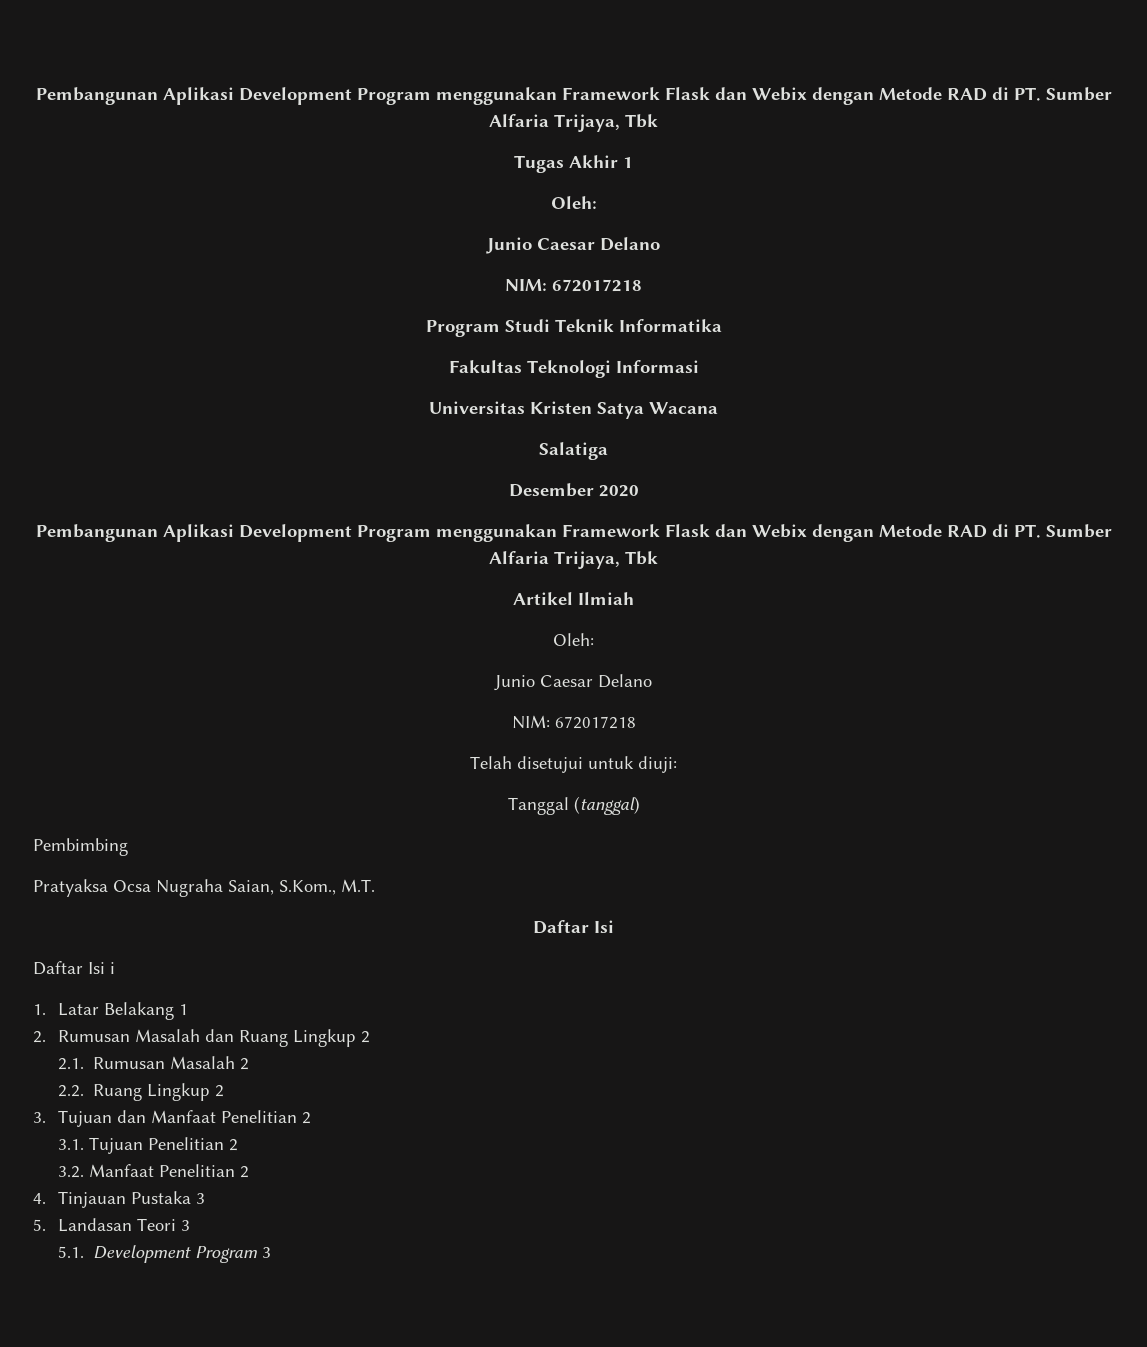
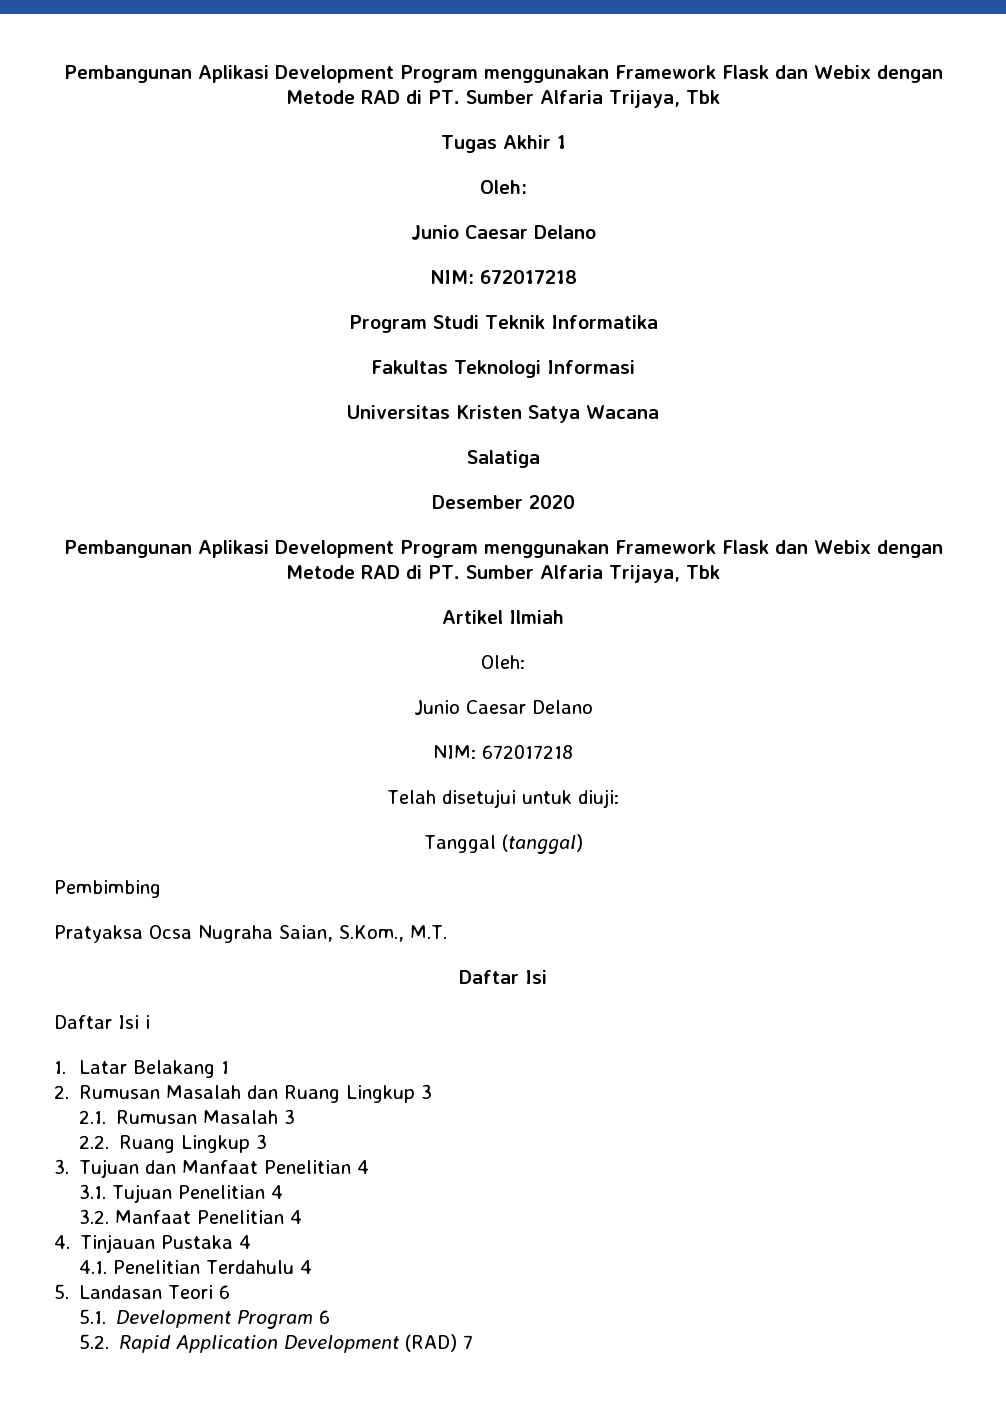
- 2. Rumusan Masalah dan Ruang Lingkup 2
+ 2. Rumusan Masalah dan Ruang Lingkup 3
- 2.1. Rumusan Masalah 2
+ 2.1. Rumusan Masalah 3
- 2.2. Ruang Lingkup 2
+ 2.2. Ruang Lingkup 3
- 3. Tujuan dan Manfaat Penelitian 2
+ 3. Tujuan dan Manfaat Penelitian 4
- 3.1. Tujuan Penelitian 2
+ 3.1. Tujuan Penelitian 4
- 3.2. Manfaat Penelitian 2
+ 3.2. Manfaat Penelitian 4
- 4. Tinjauan Pustaka 3
+ 4. Tinjauan Pustaka 4
+ 4.1. Penelitian Terdahulu 4
- 5. Landasan Teori 3
+ 5. Landasan Teori 6
- 5.1. Development Program 3
+ 5.1. Development Program 6
+ 5.2. Rapid Application Development (RAD) 7

